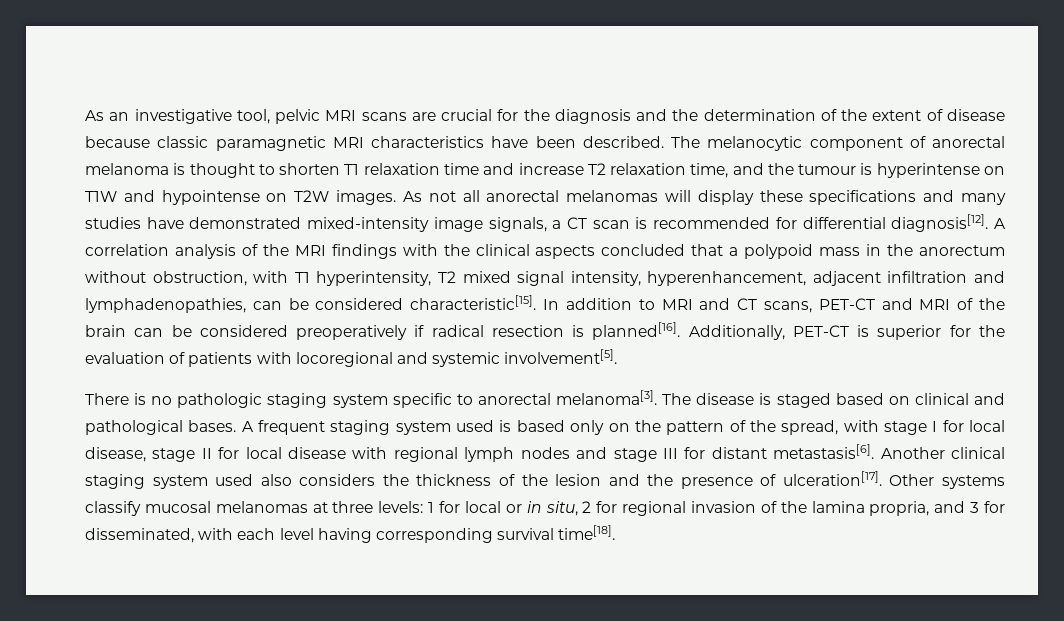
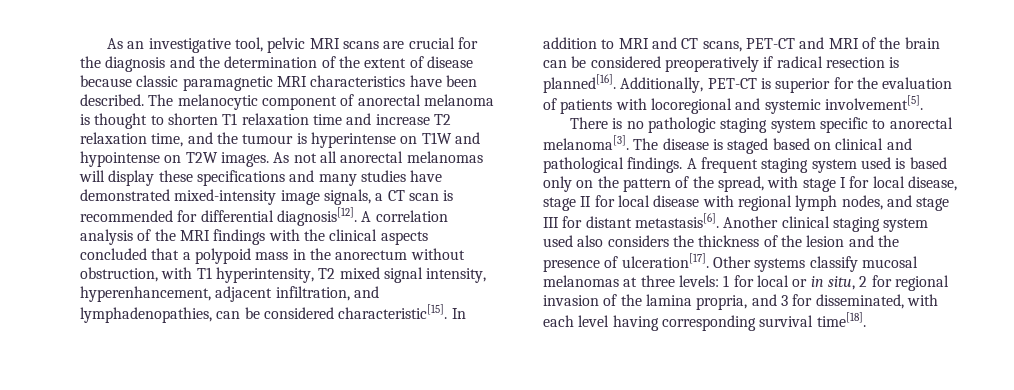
- A correlation analysis of the MRI findings with the clinical aspects concluded that a polypoid mass in the anorectum without obstruction, with T1 hyperintensity, T2 mixed signal intensity, hyperenhancement, adjacent infiltration and lymphadenopathies, can be considered characteristic[15].
+ A correlation analysis of the MRI findings with the clinical aspects concluded that a polypoid mass in the anorectum without obstruction, with T1 hyperintensity, T2 mixed signal intensity, hyperenhancement, adjacent infiltration, and lymphadenopathies, can be considered characteristic[15].
- The disease is staged based on clinical and pathological bases.
+ The disease is staged based on clinical and pathological findings.
- A frequent staging system used is based only on the pattern of the spread, with stage I for local disease, stage II for local disease with regional lymph nodes and stage III for distant metastasis[6].
+ A frequent staging system used is based only on the pattern of the spread, with stage I for local disease, stage II for local disease with regional lymph nodes, and stage III for distant metastasis[6].

